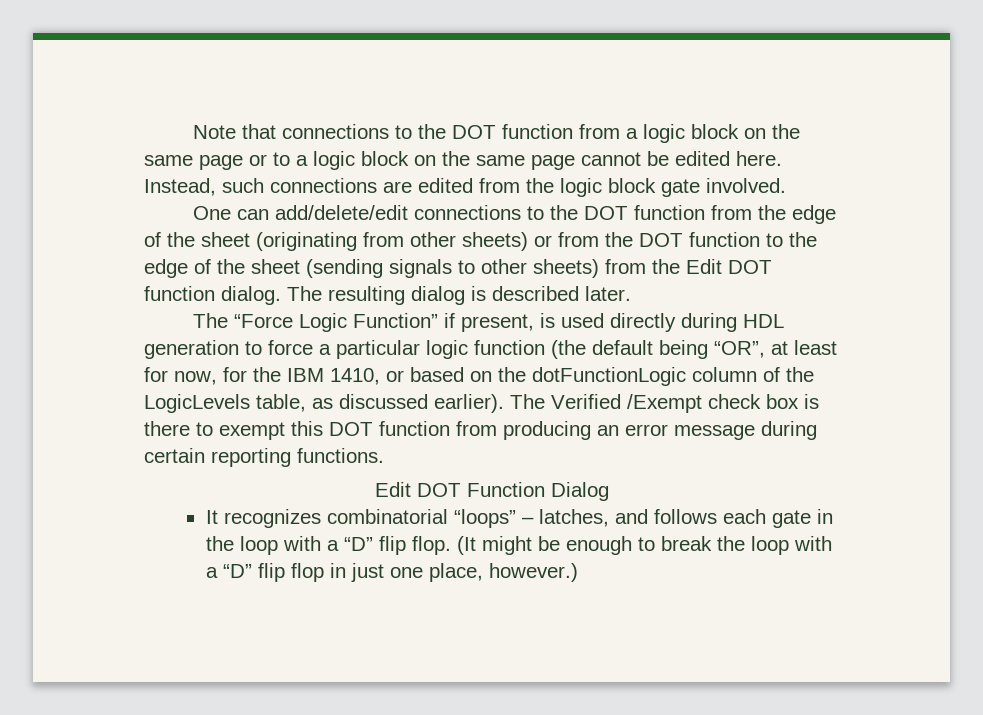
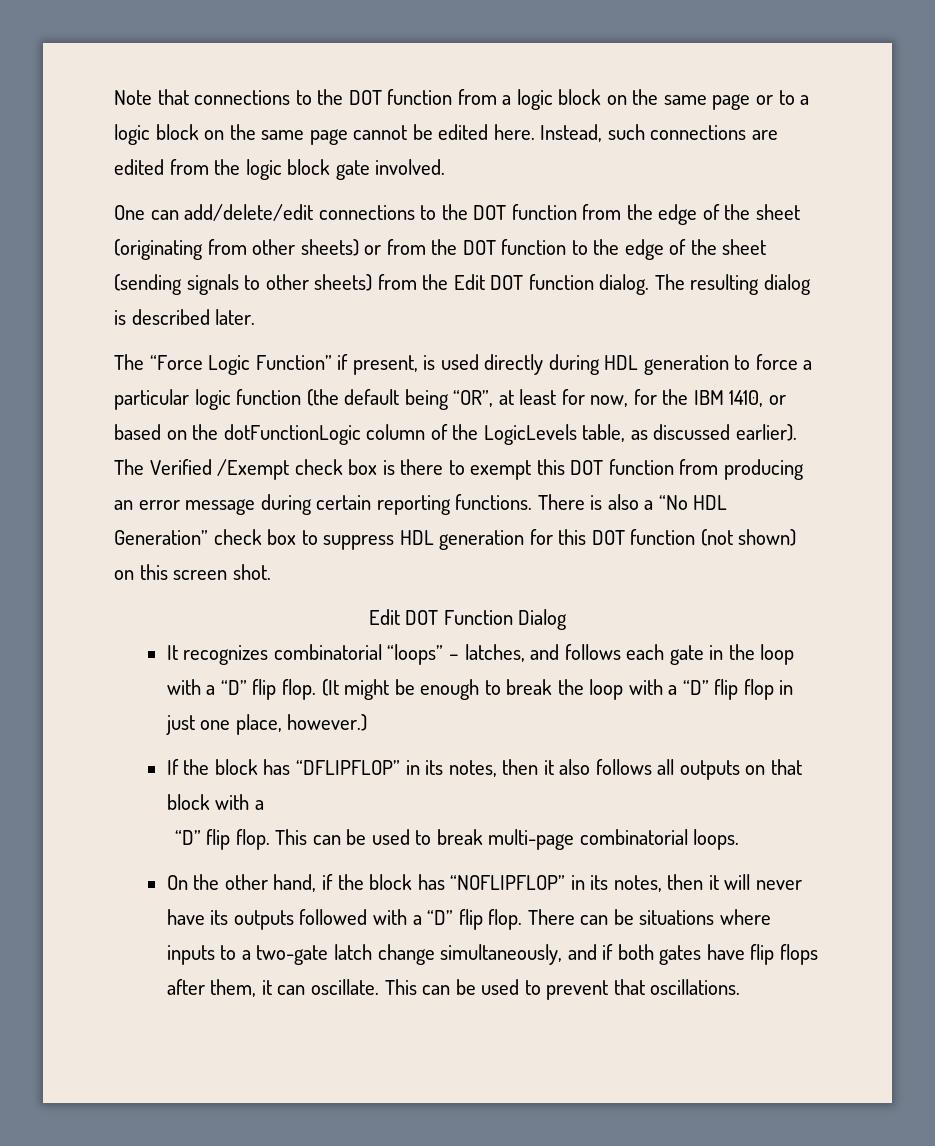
+ There is also a “No HDL Generation” check box to suppress HDL generation for this DOT function (not shown) on this screen shot.
+ If the block has “DFLIPFLOP” in its notes, then it also follows all outputs on that block with a
+ “D” flip flop. This can be used to break multi-page combinatorial loops.
+ On the other hand, if the block has “NOFLIPFLOP” in its notes, then it will never have its outputs followed with a “D” flip flop. There can be situations where inputs to a two-gate latch change simultaneously, and if both gates have flip flops after them, it can oscillate. This can be used to prevent that oscillations.

